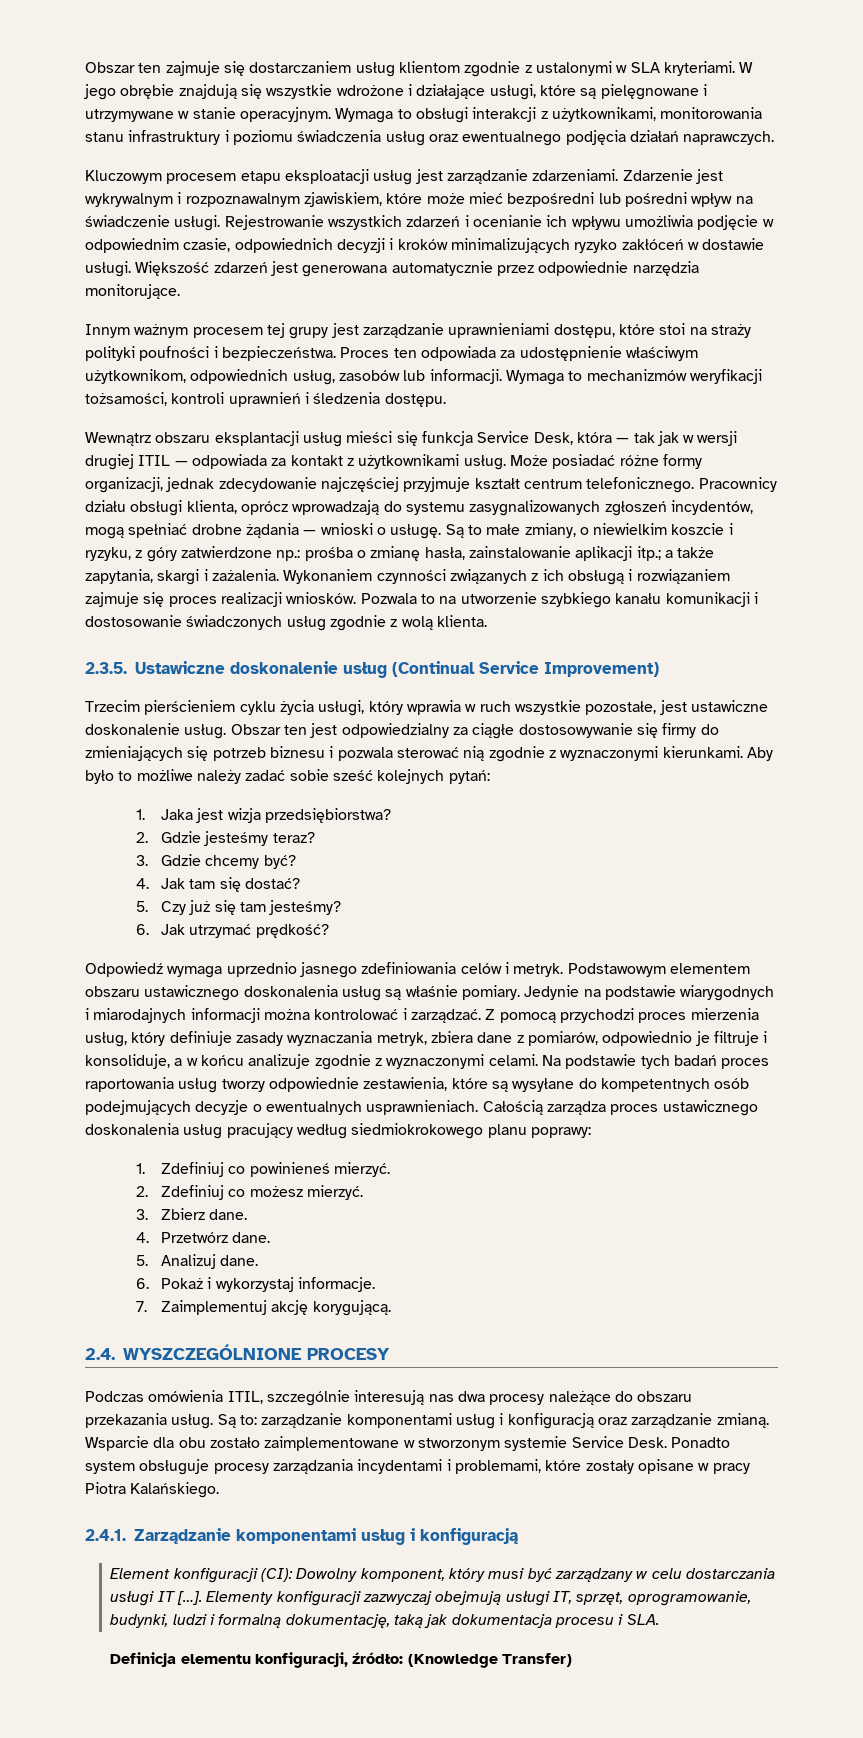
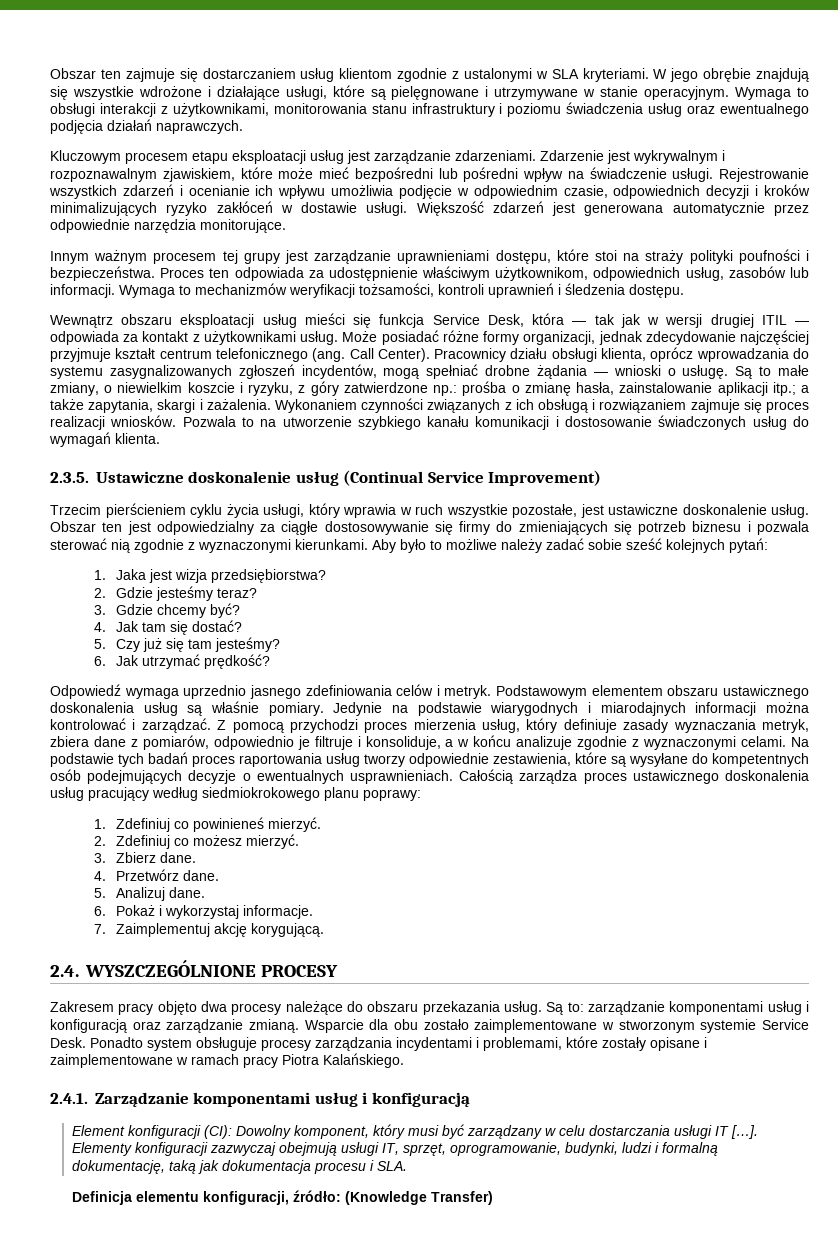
- Wewnątrz obszaru eksplantacji usług mieści się funkcja Service Desk, która — tak jak w wersji drugiej ITIL — odpowiada za kontakt z użytkownikami usług.
+ Wewnątrz obszaru eksploatacji usług mieści się funkcja Service Desk, która — tak jak w wersji drugiej ITIL — odpowiada za kontakt z użytkownikami usług.
- Może posiadać różne formy organizacji, jednak zdecydowanie najczęściej przyjmuje kształt centrum telefonicznego.
+ Może posiadać różne formy organizacji, jednak zdecydowanie najczęściej przyjmuje kształt centrum telefonicznego (ang. Call Center).
- Pracownicy działu obsługi klienta, oprócz wprowadzają do systemu zasygnalizowanych zgłoszeń incydentów, mogą spełniać drobne żądania — wnioski o usługę.
+ Pracownicy działu obsługi klienta, oprócz wprowadzania do systemu zasygnalizowanych zgłoszeń incydentów, mogą spełniać drobne żądania — wnioski o usługę.
- Pozwala to na utworzenie szybkiego kanału komunikacji i dostosowanie świadczonych usług zgodnie z wolą klienta.
+ Pozwala to na utworzenie szybkiego kanału komunikacji i dostosowanie świadczonych usług do wymagań klienta.
- Podczas omówienia ITIL, szczególnie interesują nas dwa procesy należące do obszaru przekazania usług.
+ Zakresem pracy objęto dwa procesy należące do obszaru przekazania usług.
- Ponadto system obsługuje procesy zarządzania incydentami i problemami, które zostały opisane w pracy Piotra Kalańskiego.
+ Ponadto system obsługuje procesy zarządzania incydentami i problemami, które zostały opisane i zaimplementowane w ramach pracy Piotra Kalańskiego.

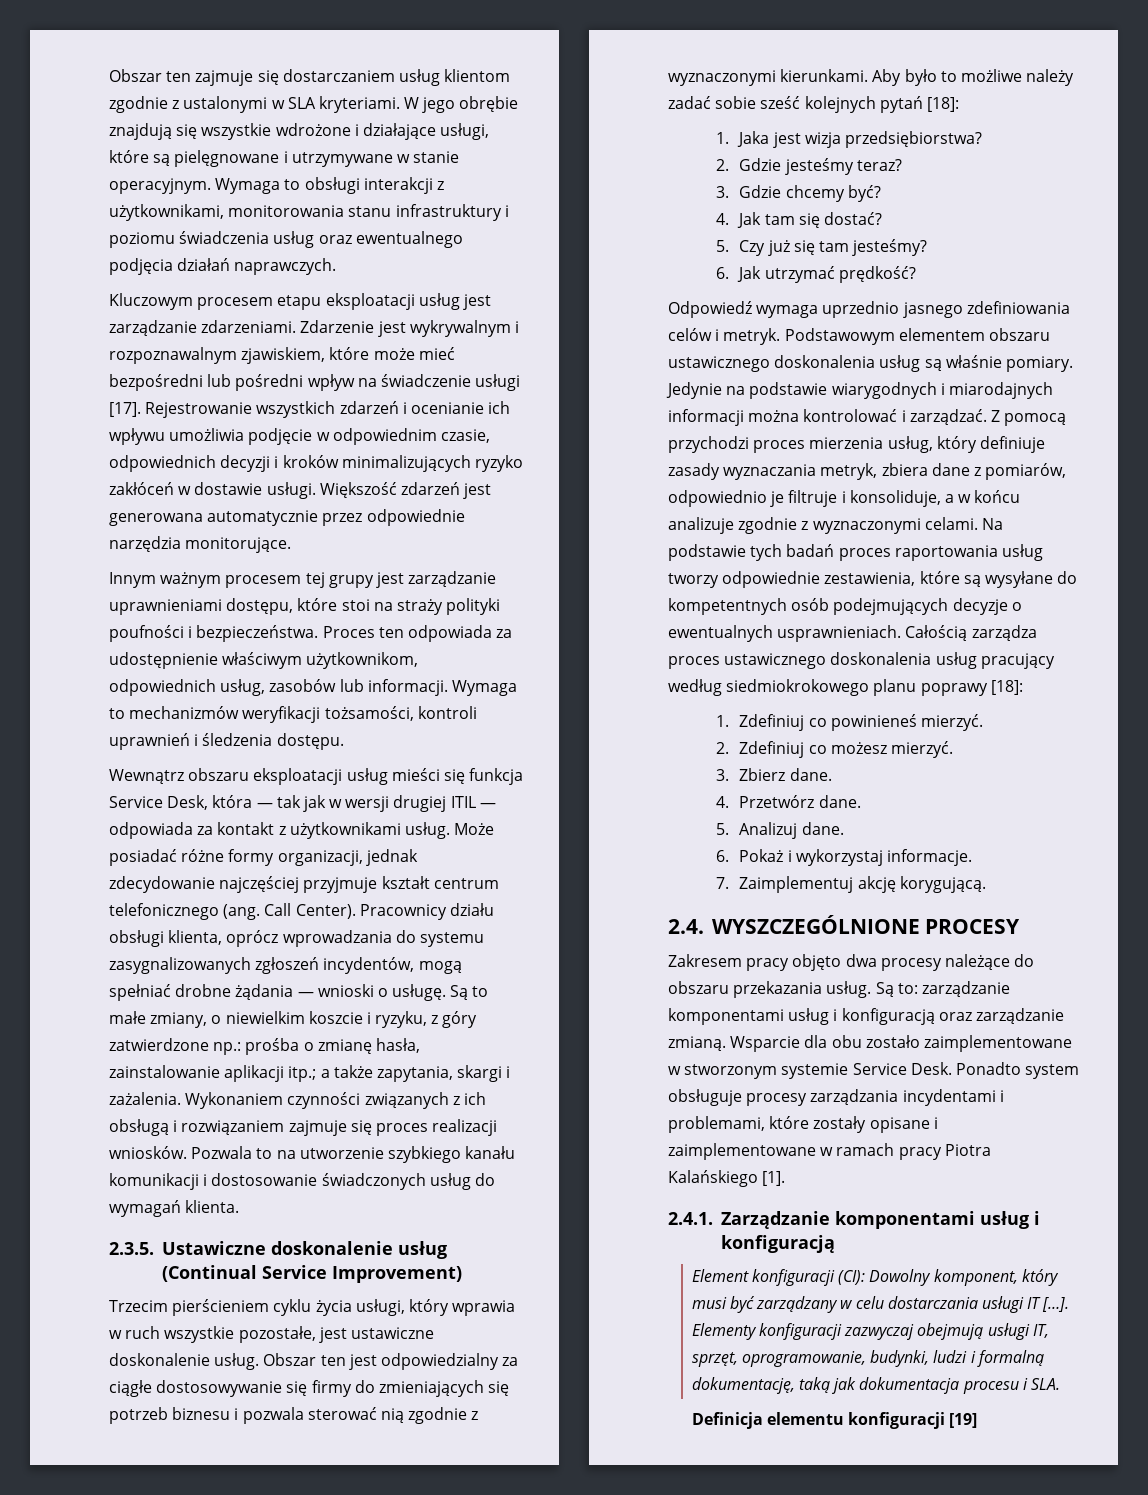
- Zdarzenie jest wykrywalnym i rozpoznawalnym zjawiskiem, które może mieć bezpośredni lub pośredni wpływ na świadczenie usługi.
+ Zdarzenie jest wykrywalnym i rozpoznawalnym zjawiskiem, które może mieć bezpośredni lub pośredni wpływ na świadczenie usługi [17].
- Aby było to możliwe należy zadać sobie sześć kolejnych pytań:
+ Aby było to możliwe należy zadać sobie sześć kolejnych pytań [18]:
- Całością zarządza proces ustawicznego doskonalenia usług pracujący według siedmiokrokowego planu poprawy:
+ Całością zarządza proces ustawicznego doskonalenia usług pracujący według siedmiokrokowego planu poprawy [18]:
- Ponadto system obsługuje procesy zarządzania incydentami i problemami, które zostały opisane i zaimplementowane w ramach pracy Piotra Kalańskiego.
+ Ponadto system obsługuje procesy zarządzania incydentami i problemami, które zostały opisane i zaimplementowane w ramach pracy Piotra Kalańskiego [1].
- Definicja elementu konfiguracji, źródło: (Knowledge Transfer)
+ Definicja elementu konfiguracji [19]

